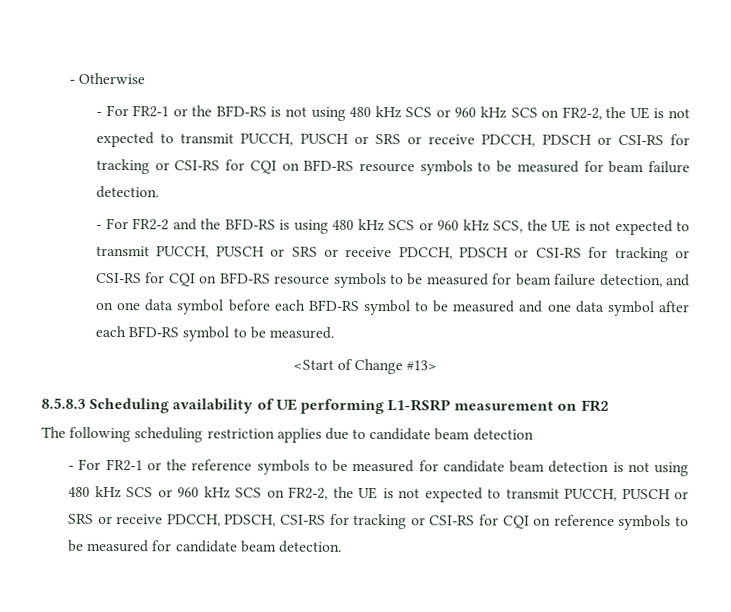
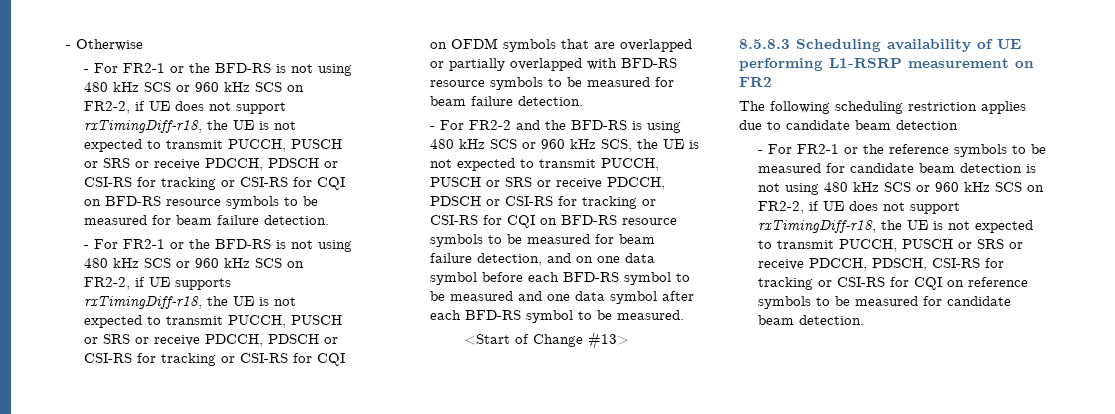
- - For FR2-1 or the BFD-RS is not using 480 kHz SCS or 960 kHz SCS on FR2-2, the UE is not expected to transmit PUCCH, PUSCH or SRS or receive PDCCH, PDSCH or CSI-RS for tracking or CSI-RS for CQI on BFD-RS resource symbols to be measured for beam failure detection.
+ - For FR2-1 or the BFD-RS is not using 480 kHz SCS or 960 kHz SCS on FR2-2, if UE does not support rxTimingDiff-r18, the UE is not expected to transmit PUCCH, PUSCH or SRS or receive PDCCH, PDSCH or CSI-RS for tracking or CSI-RS for CQI on BFD-RS resource symbols to be measured for beam failure detection.
+ - For FR2-1 or the BFD-RS is not using 480 kHz SCS or 960 kHz SCS on FR2-2, if UE supports rxTimingDiff-r18, the UE is not expected to transmit PUCCH, PUSCH or SRS or receive PDCCH, PDSCH or CSI-RS for tracking or CSI-RS for CQI on OFDM symbols that are overlapped or partially overlapped with BFD-RS resource symbols to be measured for beam failure detection.
- - For FR2-1 or the reference symbols to be measured for candidate beam detection is not using 480 kHz SCS or 960 kHz SCS on FR2-2, the UE is not expected to transmit PUCCH, PUSCH or SRS or receive PDCCH, PDSCH, CSI-RS for tracking or CSI-RS for CQI on reference symbols to be measured for candidate beam detection.
+ - For FR2-1 or the reference symbols to be measured for candidate beam detection is not using 480 kHz SCS or 960 kHz SCS on FR2-2, if UE does not support rxTimingDiff-r18, the UE is not expected to transmit PUCCH, PUSCH or SRS or receive PDCCH, PDSCH, CSI-RS for tracking or CSI-RS for CQI on reference symbols to be measured for candidate beam detection.

